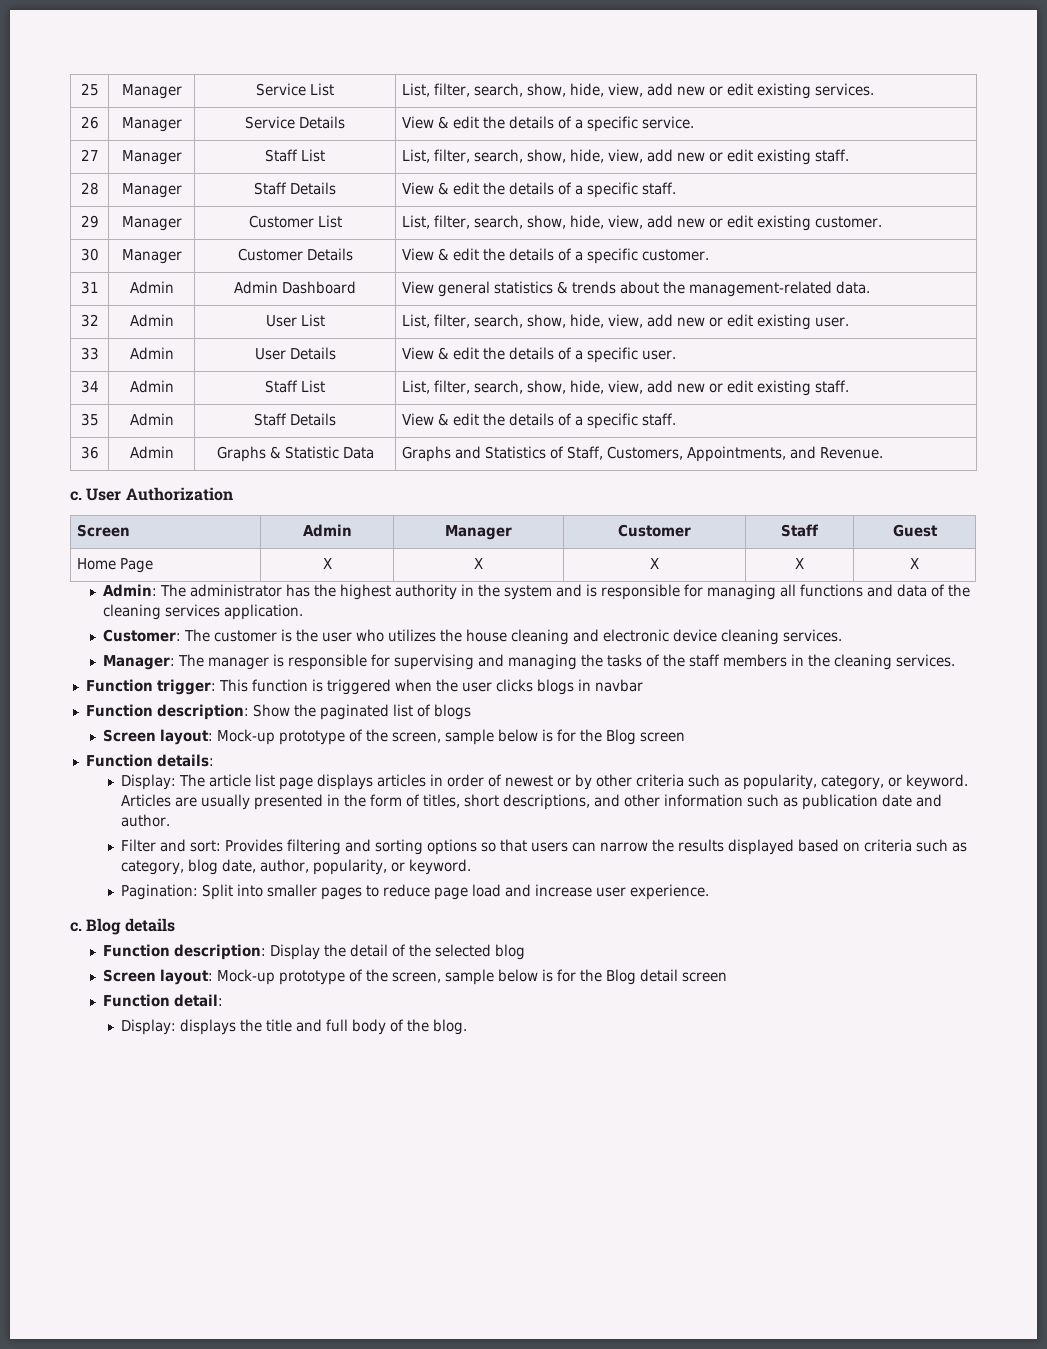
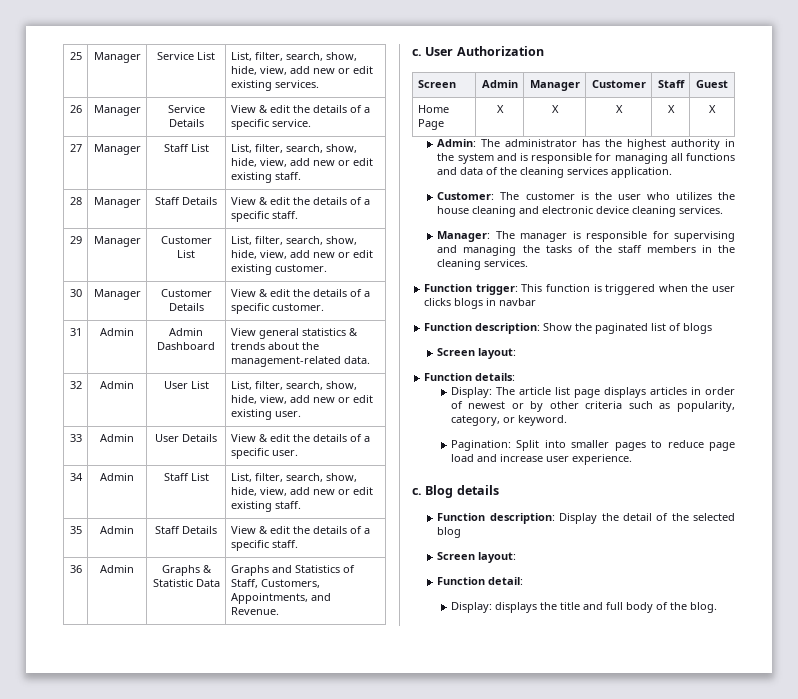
  Function description: Show the paginated list of blogs
- Screen layout: Mock-up prototype of the screen, sample below is for the Blog screen
+ Screen layout:
- Articles are usually presented in the form of titles, short descriptions, and other information such as publication date and author.
- Filter and sort: Provides filtering and sorting options so that users can narrow the results displayed based on criteria such as category, blog date, author, popularity, or keyword.
  Function description: Display the detail of the selected blog
- Screen layout: Mock-up prototype of the screen, sample below is for the Blog detail screen
+ Screen layout:

